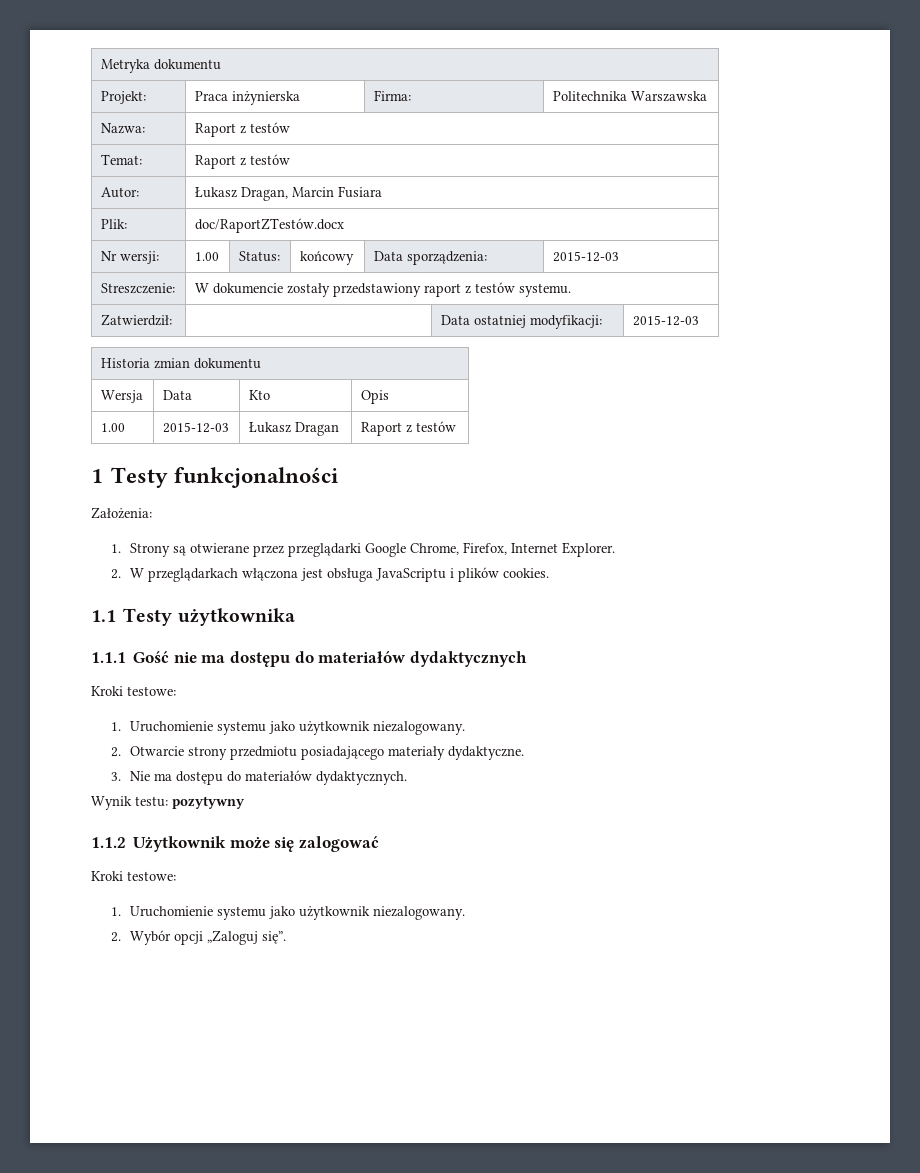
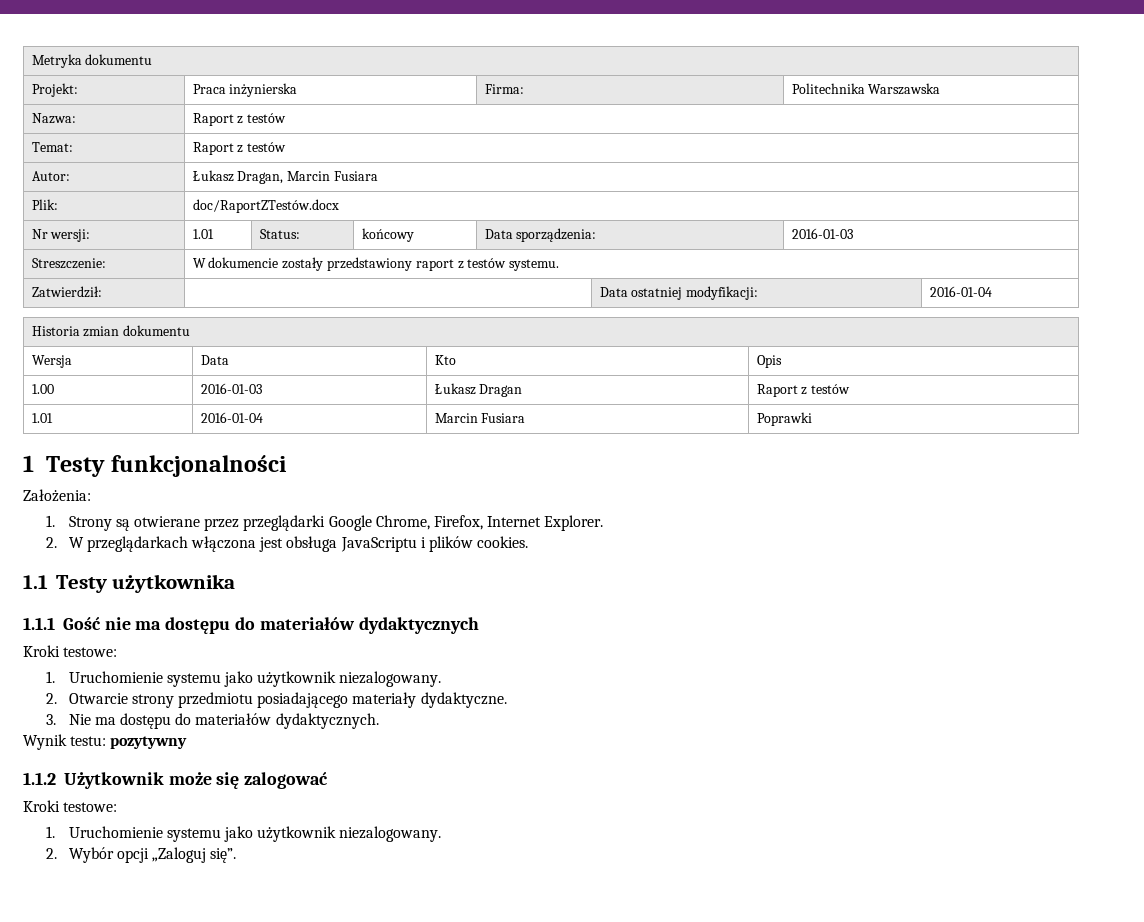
- Nr wersji: | 1.00 | Status: | końcowy | Data sporządzenia: | 2015-12-03
+ Nr wersji: | 1.01 | Status: | końcowy | Data sporządzenia: | 2016-01-03
- Zatwierdził: | | Data ostatniej modyfikacji: | 2015-12-03
+ Zatwierdził: | | Data ostatniej modyfikacji: | 2016-01-04
- 1.00 | 2015-12-03 | Łukasz Dragan | Raport z testów
+ 1.00 | 2016-01-03 | Łukasz Dragan | Raport z testów
+ 1.01 | 2016-01-04 | Marcin Fusiara | Poprawki

